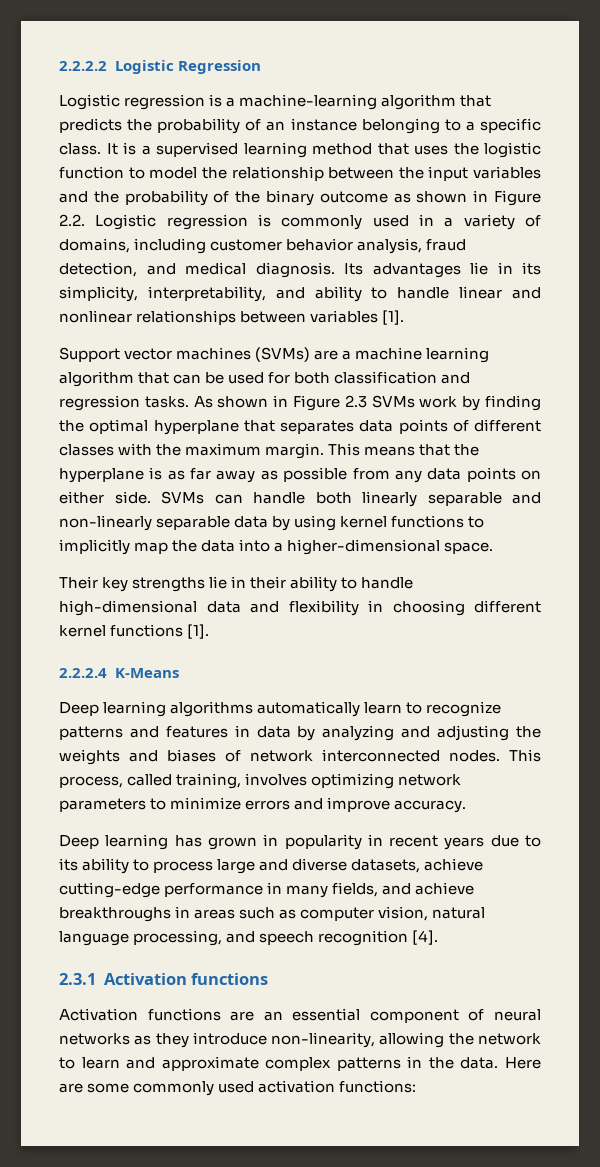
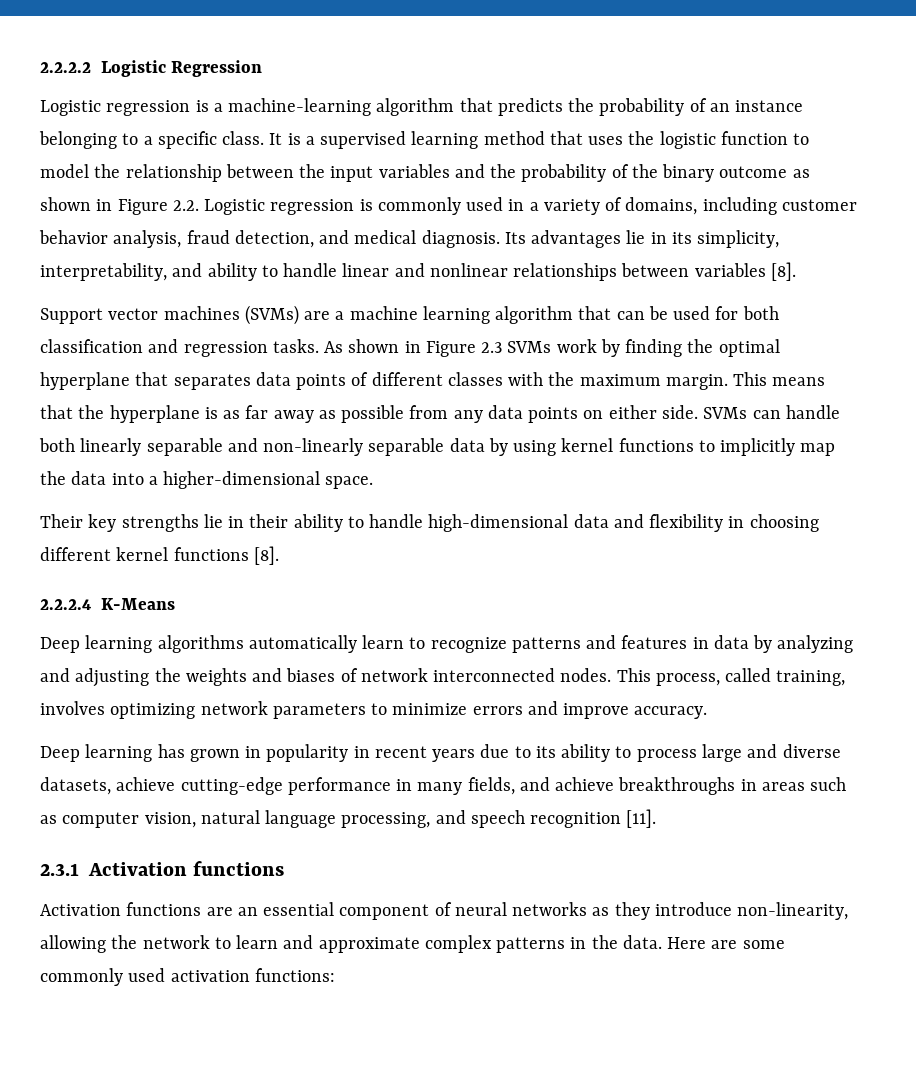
- Its advantages lie in its simplicity, interpretability, and ability to handle linear and nonlinear relationships between variables [1].
+ Its advantages lie in its simplicity, interpretability, and ability to handle linear and nonlinear relationships between variables [8].
- Their key strengths lie in their ability to handle high-dimensional data and flexibility in choosing different kernel functions [1].
+ Their key strengths lie in their ability to handle high-dimensional data and flexibility in choosing different kernel functions [8].
- Deep learning has grown in popularity in recent years due to its ability to process large and diverse datasets, achieve cutting-edge performance in many fields, and achieve breakthroughs in areas such as computer vision, natural language processing, and speech recognition [4].
+ Deep learning has grown in popularity in recent years due to its ability to process large and diverse datasets, achieve cutting-edge performance in many fields, and achieve breakthroughs in areas such as computer vision, natural language processing, and speech recognition [11].

